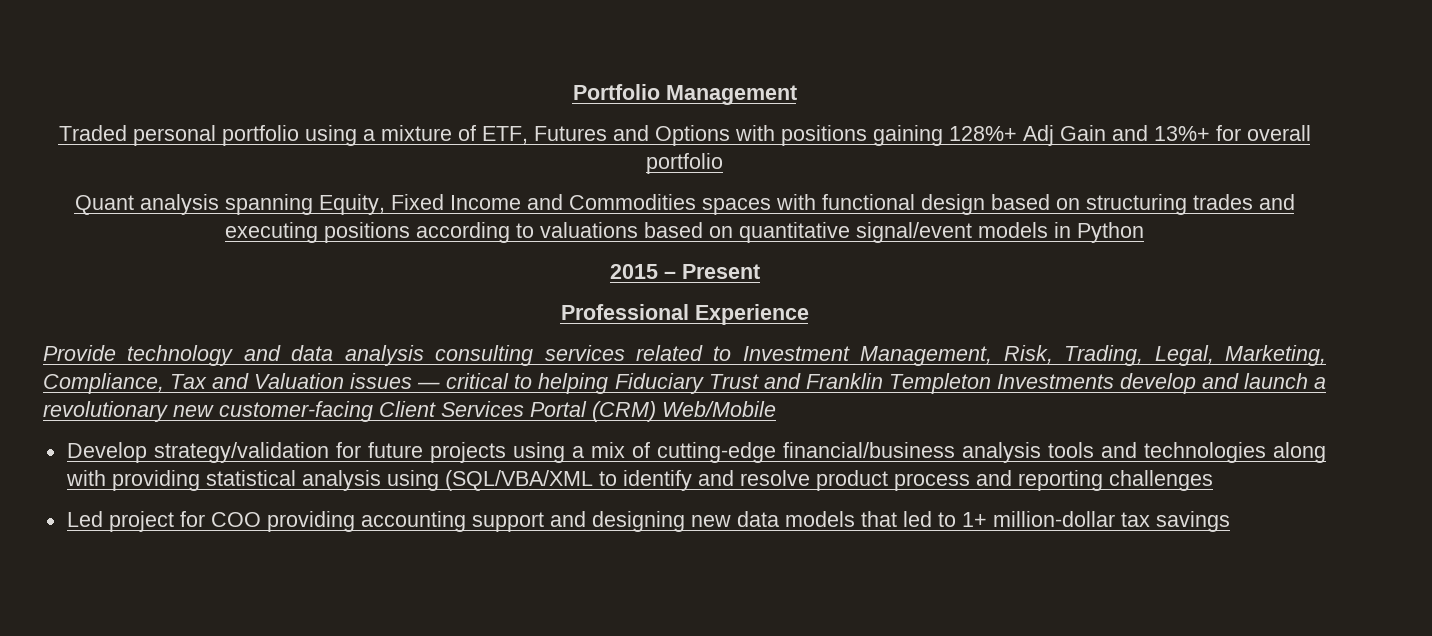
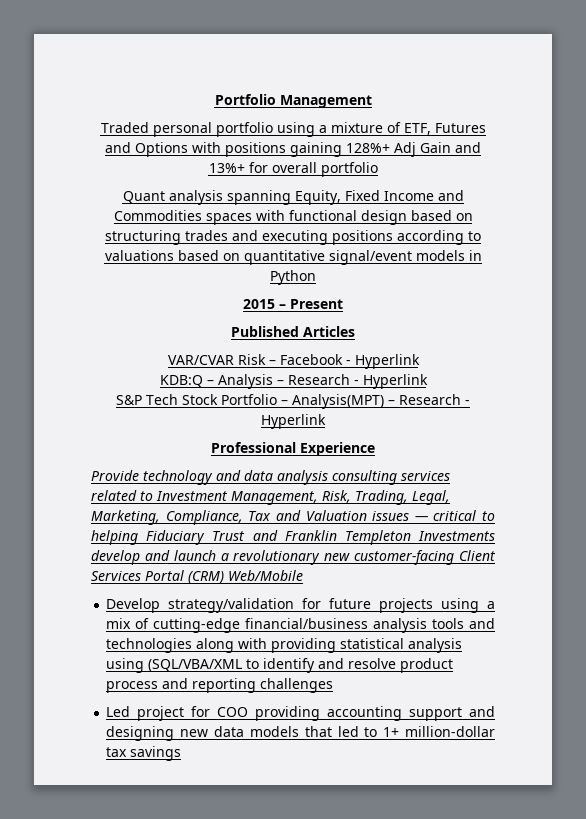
+ Published Articles
+ VAR/CVAR Risk – Facebook - Hyperlink
+ KDB:Q – Analysis – Research - Hyperlink
+ S&P Tech Stock Portfolio – Analysis(MPT) – Research - Hyperlink

